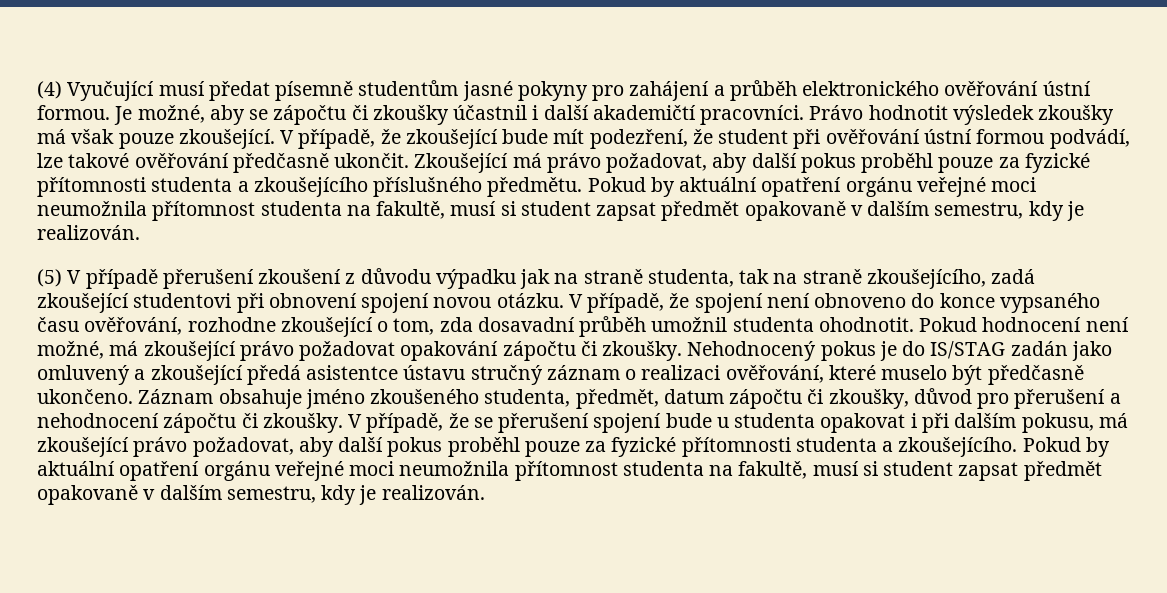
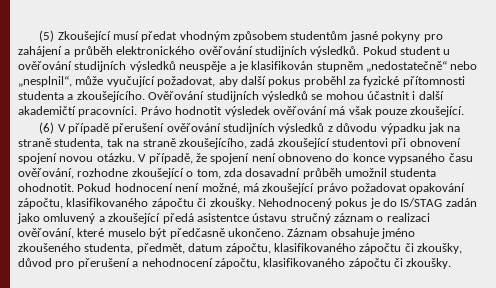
- (4) Vyučující musí předat písemně studentům jasné pokyny pro zahájení a průběh elektronického ověřování ústní formou. Je možné, aby se zápočtu či zkoušky účastnil i další akademičtí pracovníci.
+ (5) Zkoušející musí předat vhodným způsobem studentům jasné pokyny pro zahájení a průběh elektronického ověřování studijních výsledků. Pokud student u ověřování studijních výsledků neuspěje a je klasifikován stupněm „nedostatečně“ nebo „nesplnil“, může vyučující požadovat, aby další pokus proběhl za fyzické přítomnosti studenta a zkoušejícího. Ověřování studijních výsledků se mohou účastnit i další akademičtí pracovníci.
- Právo hodnotit výsledek zkoušky má však pouze zkoušející. V případě, že zkoušející bude mít podezření, že student při ověřování ústní formou podvádí, lze takové ověřování předčasně ukončit. Zkoušející má právo požadovat, aby další pokus proběhl pouze za fyzické přítomnosti studenta a zkoušejícího příslušného předmětu. Pokud by aktuální opatření orgánu veřejné moci neumožnila přítomnost studenta na fakultě, musí si student zapsat předmět opakovaně v dalším semestru, kdy je realizován.
- (5) V případě přerušení zkoušení z důvodu výpadku jak na straně studenta, tak na straně zkoušejícího, zadá zkoušející studentovi při obnovení spojení novou otázku.
+ Právo hodnotit výsledek ověřování má však pouze zkoušející.
+ (6) V případě přerušení ověřování studijních výsledků z důvodu výpadku jak na straně studenta, tak na straně zkoušejícího, zadá zkoušející studentovi při obnovení spojení novou otázku.
- Pokud hodnocení není možné, má zkoušející právo požadovat opakování zápočtu či zkoušky.
+ Pokud hodnocení není možné, má zkoušející právo požadovat opakování zápočtu, klasifikovaného zápočtu či zkoušky.
- Záznam obsahuje jméno zkoušeného studenta, předmět, datum zápočtu či zkoušky, důvod pro přerušení a nehodnocení zápočtu či zkoušky. V případě, že se přerušení spojení bude u studenta opakovat i při dalším pokusu, má zkoušející právo požadovat, aby další pokus proběhl pouze za fyzické přítomnosti studenta a zkoušejícího. Pokud by aktuální opatření orgánu veřejné moci neumožnila přítomnost studenta na fakultě, musí si student zapsat předmět opakovaně v dalším semestru, kdy je realizován.
+ Záznam obsahuje jméno zkoušeného studenta, předmět, datum zápočtu, klasifikovaného zápočtu či zkoušky, důvod pro přerušení a nehodnocení zápočtu, klasifikovaného zápočtu či zkoušky.

